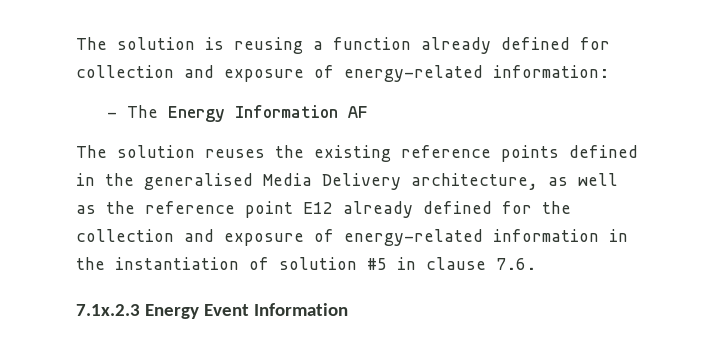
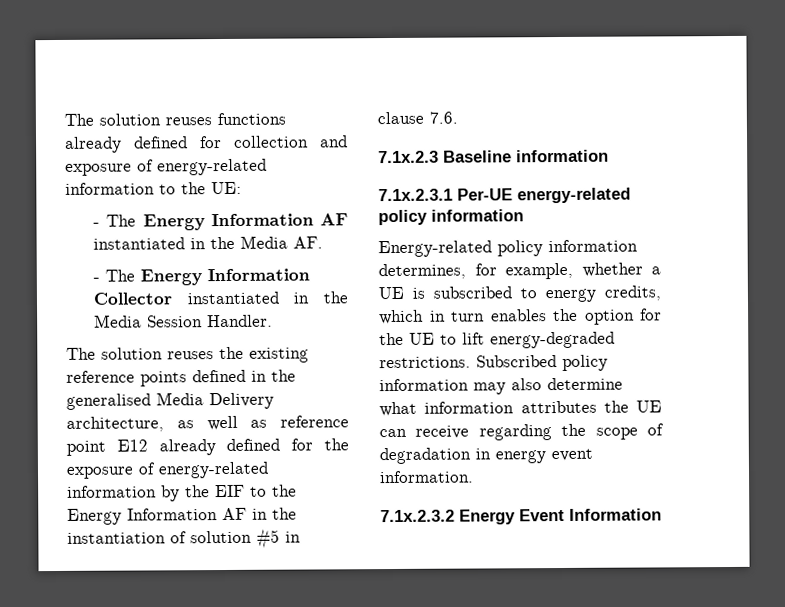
- The solution is reusing a function already defined for collection and exposure of energy-related information:
+ The solution reuses functions already defined for collection and exposure of energy-related information to the UE:
- - The Energy Information AF
+ - The Energy Information AF instantiated in the Media AF.
+ - The Energy Information Collector instantiated in the Media Session Handler.
- The solution reuses the existing reference points defined in the generalised Media Delivery architecture, as well as the reference point E12 already defined for the collection and exposure of energy-related information in the instantiation of solution #5 in clause 7.6.
+ The solution reuses the existing reference points defined in the generalised Media Delivery architecture, as well as reference point E12 already defined for the exposure of energy-related information by the EIF to the Energy Information AF in the instantiation of solution #5 in clause 7.6.
- 7.1x.2.3 Energy Event Information
+ 7.1x.2.3 Baseline information
+ 7.1x.2.3.1 Per-UE energy-related policy information
+ Energy-related policy information determines, for example, whether a UE is subscribed to energy credits, which in turn enables the option for the UE to lift energy-degraded restrictions. Subscribed policy information may also determine what information attributes the UE can receive regarding the scope of degradation in energy event information.
+ 7.1x.2.3.2 Energy Event Information

